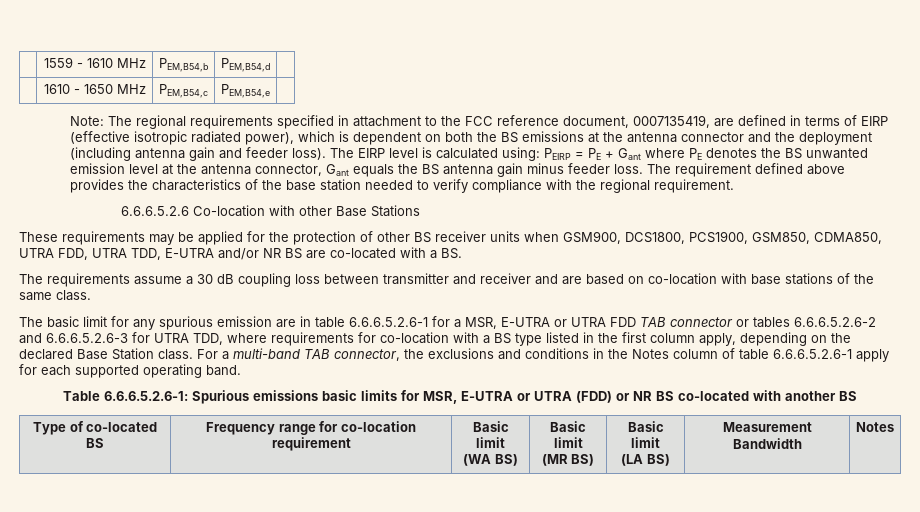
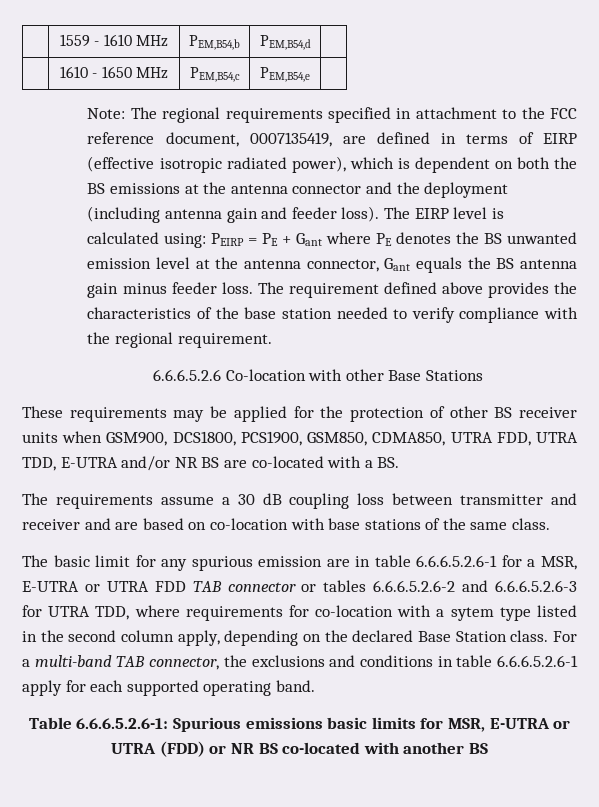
- The basic limit for any spurious emission are in table 6.6.6.5.2.6-1 for a MSR, E-UTRA or UTRA FDD TAB connector or tables 6.6.6.5.2.6-2 and 6.6.6.5.2.6-3 for UTRA TDD, where requirements for co-location with a BS type listed in the first column apply, depending on the declared Base Station class.
+ The basic limit for any spurious emission are in table 6.6.6.5.2.6-1 for a MSR, E-UTRA or UTRA FDD TAB connector or tables 6.6.6.5.2.6-2 and 6.6.6.5.2.6-3 for UTRA TDD, where requirements for co-location with a sytem type listed in the second column apply, depending on the declared Base Station class.
- For a multi-band TAB connector, the exclusions and conditions in the Notes column of table 6.6.6.5.2.6-1 apply for each supported operating band.
+ For a multi-band TAB connector, the exclusions and conditions in table 6.6.6.5.2.6-1 apply for each supported operating band.
- Type of co-located BS | Frequency range for co-location requirement | Basic limit
- (WA BS) | Basic limit
- (MR BS) | Basic limit
- (LA BS) | Measurement Bandwidth | Notes

